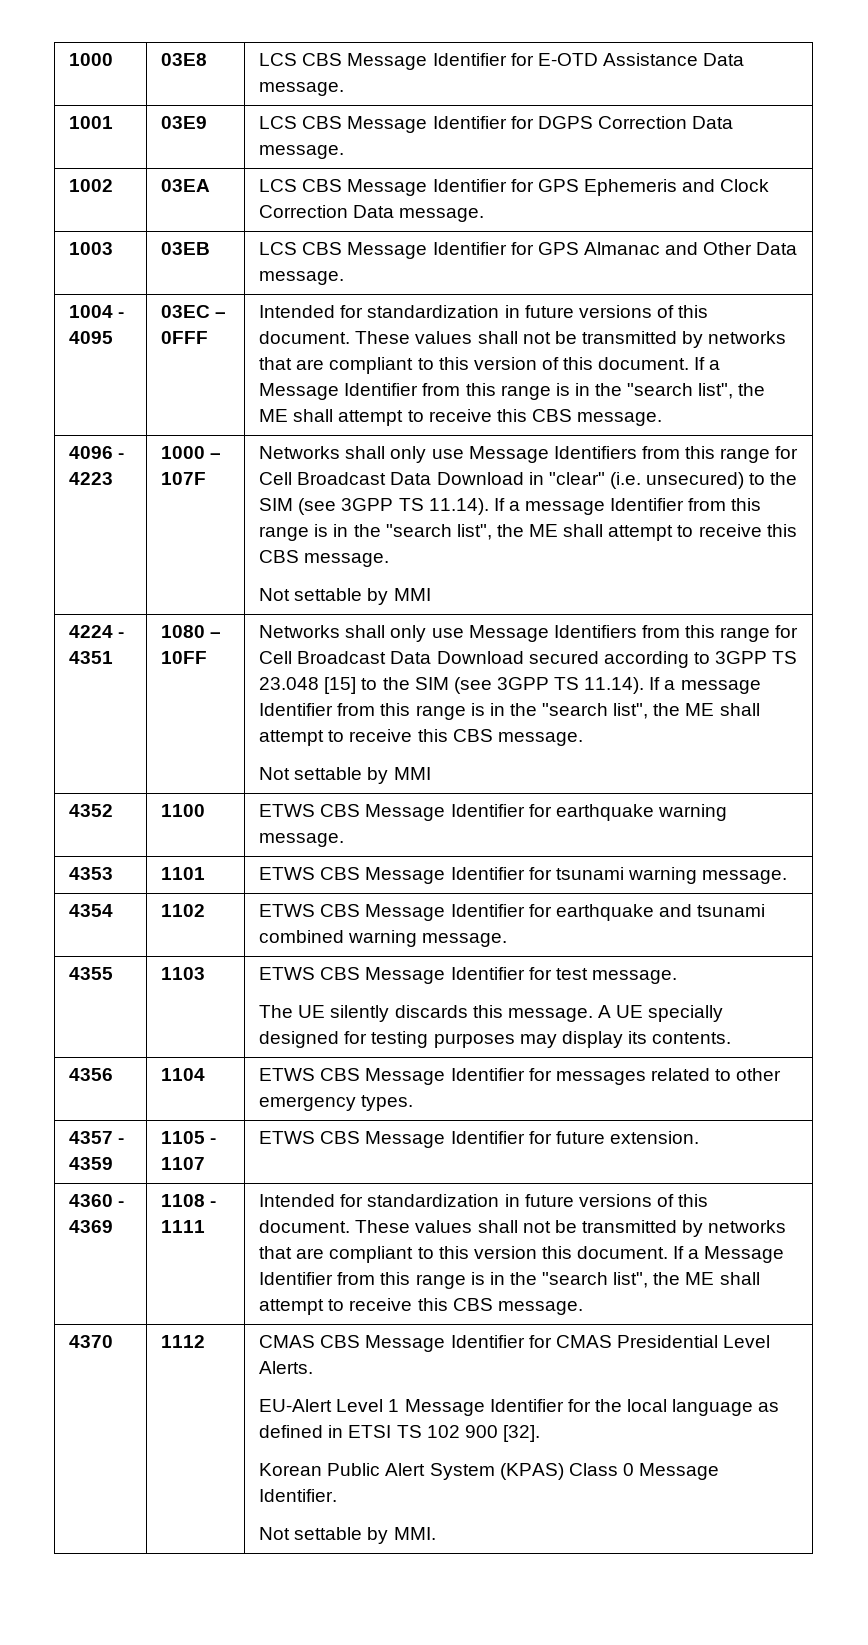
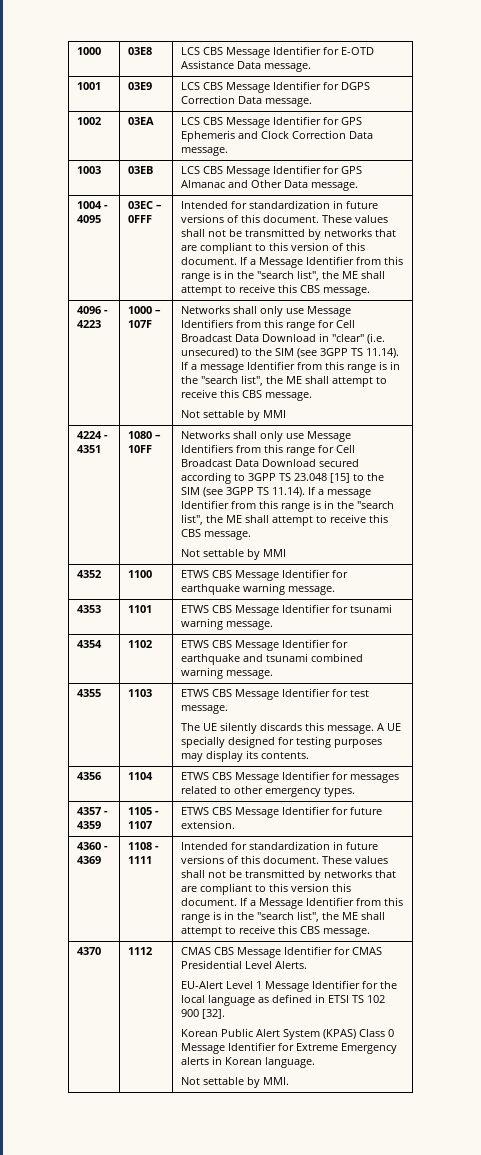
- Korean Public Alert System (KPAS) Class 0 Message Identifier.
+ Korean Public Alert System (KPAS) Class 0 Message Identifier for Extreme Emergency alerts in Korean language.

